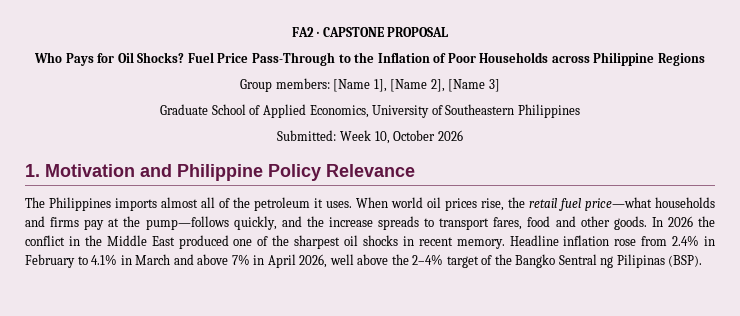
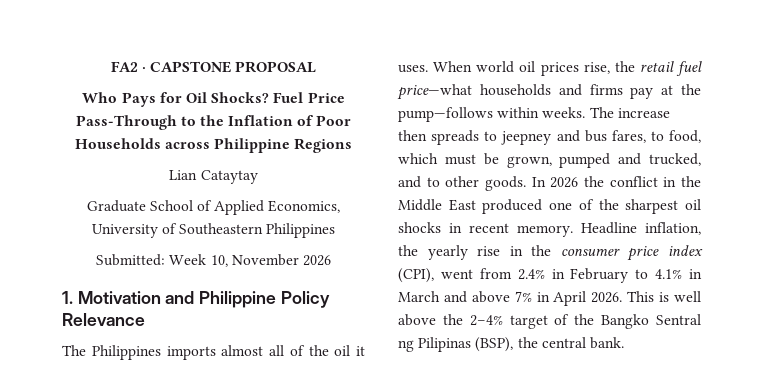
- Group members: [Name 1], [Name 2], [Name 3]
+ Lian Cataytay
- Submitted: Week 10, October 2026
+ Submitted: Week 10, November 2026
- The Philippines imports almost all of the petroleum it uses.
+ The Philippines imports almost all of the oil it uses.
- When world oil prices rise, the retail fuel price—what households and firms pay at the pump—follows quickly, and the increase spreads to transport fares, food and other goods.
+ When world oil prices rise, the retail fuel price—what households and firms pay at the pump—follows within weeks. The increase then spreads to jeepney and bus fares, to food, which must be grown, pumped and trucked, and to other goods.
- Headline inflation rose from 2.4% in February to 4.1% in March and above 7% in April 2026, well above the 2–4% target of the Bangko Sentral ng Pilipinas (BSP).
+ Headline inflation, the yearly rise in the consumer price index (CPI), went from 2.4% in February to 4.1% in March and above 7% in April 2026. This is well above the 2–4% target of the Bangko Sentral ng Pilipinas (BSP), the central bank.

